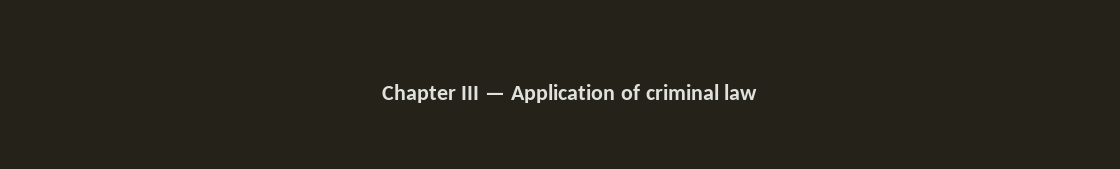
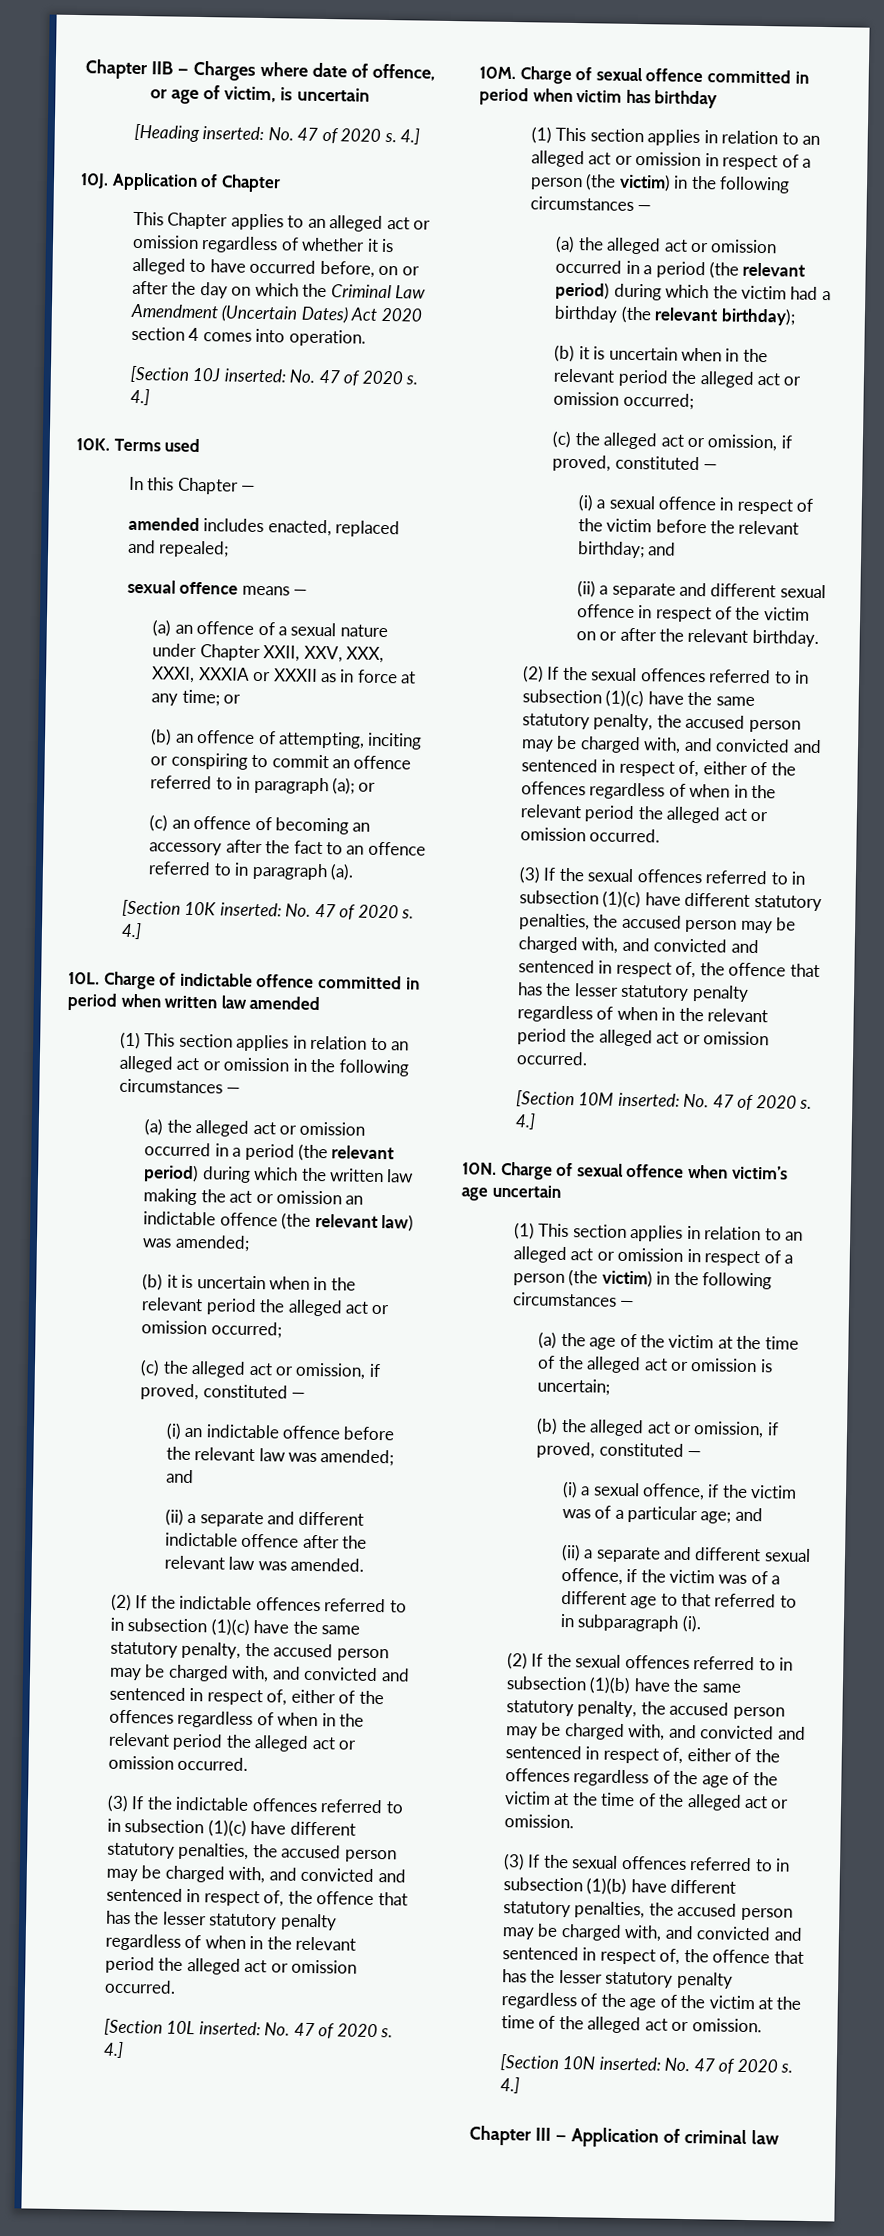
+ Chapter IIB — Charges where date of offence, or age of victim, is uncertain
+ [Heading inserted: No. 47 of 2020 s. 4.]
+ 10J. Application of Chapter
+ This Chapter applies to an alleged act or omission regardless of whether it is alleged to have occurred before, on or after the day on which the Criminal Law Amendment (Uncertain Dates) Act 2020 section 4 comes into operation.
+ [Section 10J inserted: No. 47 of 2020 s. 4.]
+ 10K. Terms used
+ In this Chapter —
+ amended includes enacted, replaced and repealed;
+ sexual offence means —
+ (a) an offence of a sexual nature under Chapter XXII, XXV, XXX, XXXI, XXXIA or XXXII as in force at any time; or
+ (b) an offence of attempting, inciting or conspiring to commit an offence referred to in paragraph (a); or
+ (c) an offence of becoming an accessory after the fact to an offence referred to in paragraph (a).
+ [Section 10K inserted: No. 47 of 2020 s. 4.]
+ 10L. Charge of indictable offence committed in period when written law amended
+ (1) This section applies in relation to an alleged act or omission in the following circumstances —
+ (a) the alleged act or omission occurred in a period (the relevant period) during which the written law making the act or omission an indictable offence (the relevant law) was amended;
+ (b) it is uncertain when in the relevant period the alleged act or omission occurred;
+ (c) the alleged act or omission, if proved, constituted —
+ (i) an indictable offence before the relevant law was amended; and
+ (ii) a separate and different indictable offence after the relevant law was amended.
+ (2) If the indictable offences referred to in subsection (1)(c) have the same statutory penalty, the accused person may be charged with, and convicted and sentenced in respect of, either of the offences regardless of when in the relevant period the alleged act or omission occurred.
+ (3) If the indictable offences referred to in subsection (1)(c) have different statutory penalties, the accused person may be charged with, and convicted and sentenced in respect of, the offence that has the lesser statutory penalty regardless of when in the relevant period the alleged act or omission occurred.
+ [Section 10L inserted: No. 47 of 2020 s. 4.]
+ 10M. Charge of sexual offence committed in period when victim has birthday
+ (1) This section applies in relation to an alleged act or omission in respect of a person (the victim) in the following circumstances —
+ (a) the alleged act or omission occurred in a period (the relevant period) during which the victim had a birthday (the relevant birthday);
+ (b) it is uncertain when in the relevant period the alleged act or omission occurred;
+ (c) the alleged act or omission, if proved, constituted —
+ (i) a sexual offence in respect of the victim before the relevant birthday; and
+ (ii) a separate and different sexual offence in respect of the victim on or after the relevant birthday.
+ (2) If the sexual offences referred to in subsection (1)(c) have the same statutory penalty, the accused person may be charged with, and convicted and sentenced in respect of, either of the offences regardless of when in the relevant period the alleged act or omission occurred.
+ (3) If the sexual offences referred to in subsection (1)(c) have different statutory penalties, the accused person may be charged with, and convicted and sentenced in respect of, the offence that has the lesser statutory penalty regardless of when in the relevant period the alleged act or omission occurred.
+ [Section 10M inserted: No. 47 of 2020 s. 4.]
+ 10N. Charge of sexual offence when victim’s age uncertain
+ (1) This section applies in relation to an alleged act or omission in respect of a person (the victim) in the following circumstances —
+ (a) the age of the victim at the time of the alleged act or omission is uncertain;
+ (b) the alleged act or omission, if proved, constituted —
+ (i) a sexual offence, if the victim was of a particular age; and
+ (ii) a separate and different sexual offence, if the victim was of a different age to that referred to in subparagraph (i).
+ (2) If the sexual offences referred to in subsection (1)(b) have the same statutory penalty, the accused person may be charged with, and convicted and sentenced in respect of, either of the offences regardless of the age of the victim at the time of the alleged act or omission.
+ (3) If the sexual offences referred to in subsection (1)(b) have different statutory penalties, the accused person may be charged with, and convicted and sentenced in respect of, the offence that has the lesser statutory penalty regardless of the age of the victim at the time of the alleged act or omission.
+ [Section 10N inserted: No. 47 of 2020 s. 4.]

